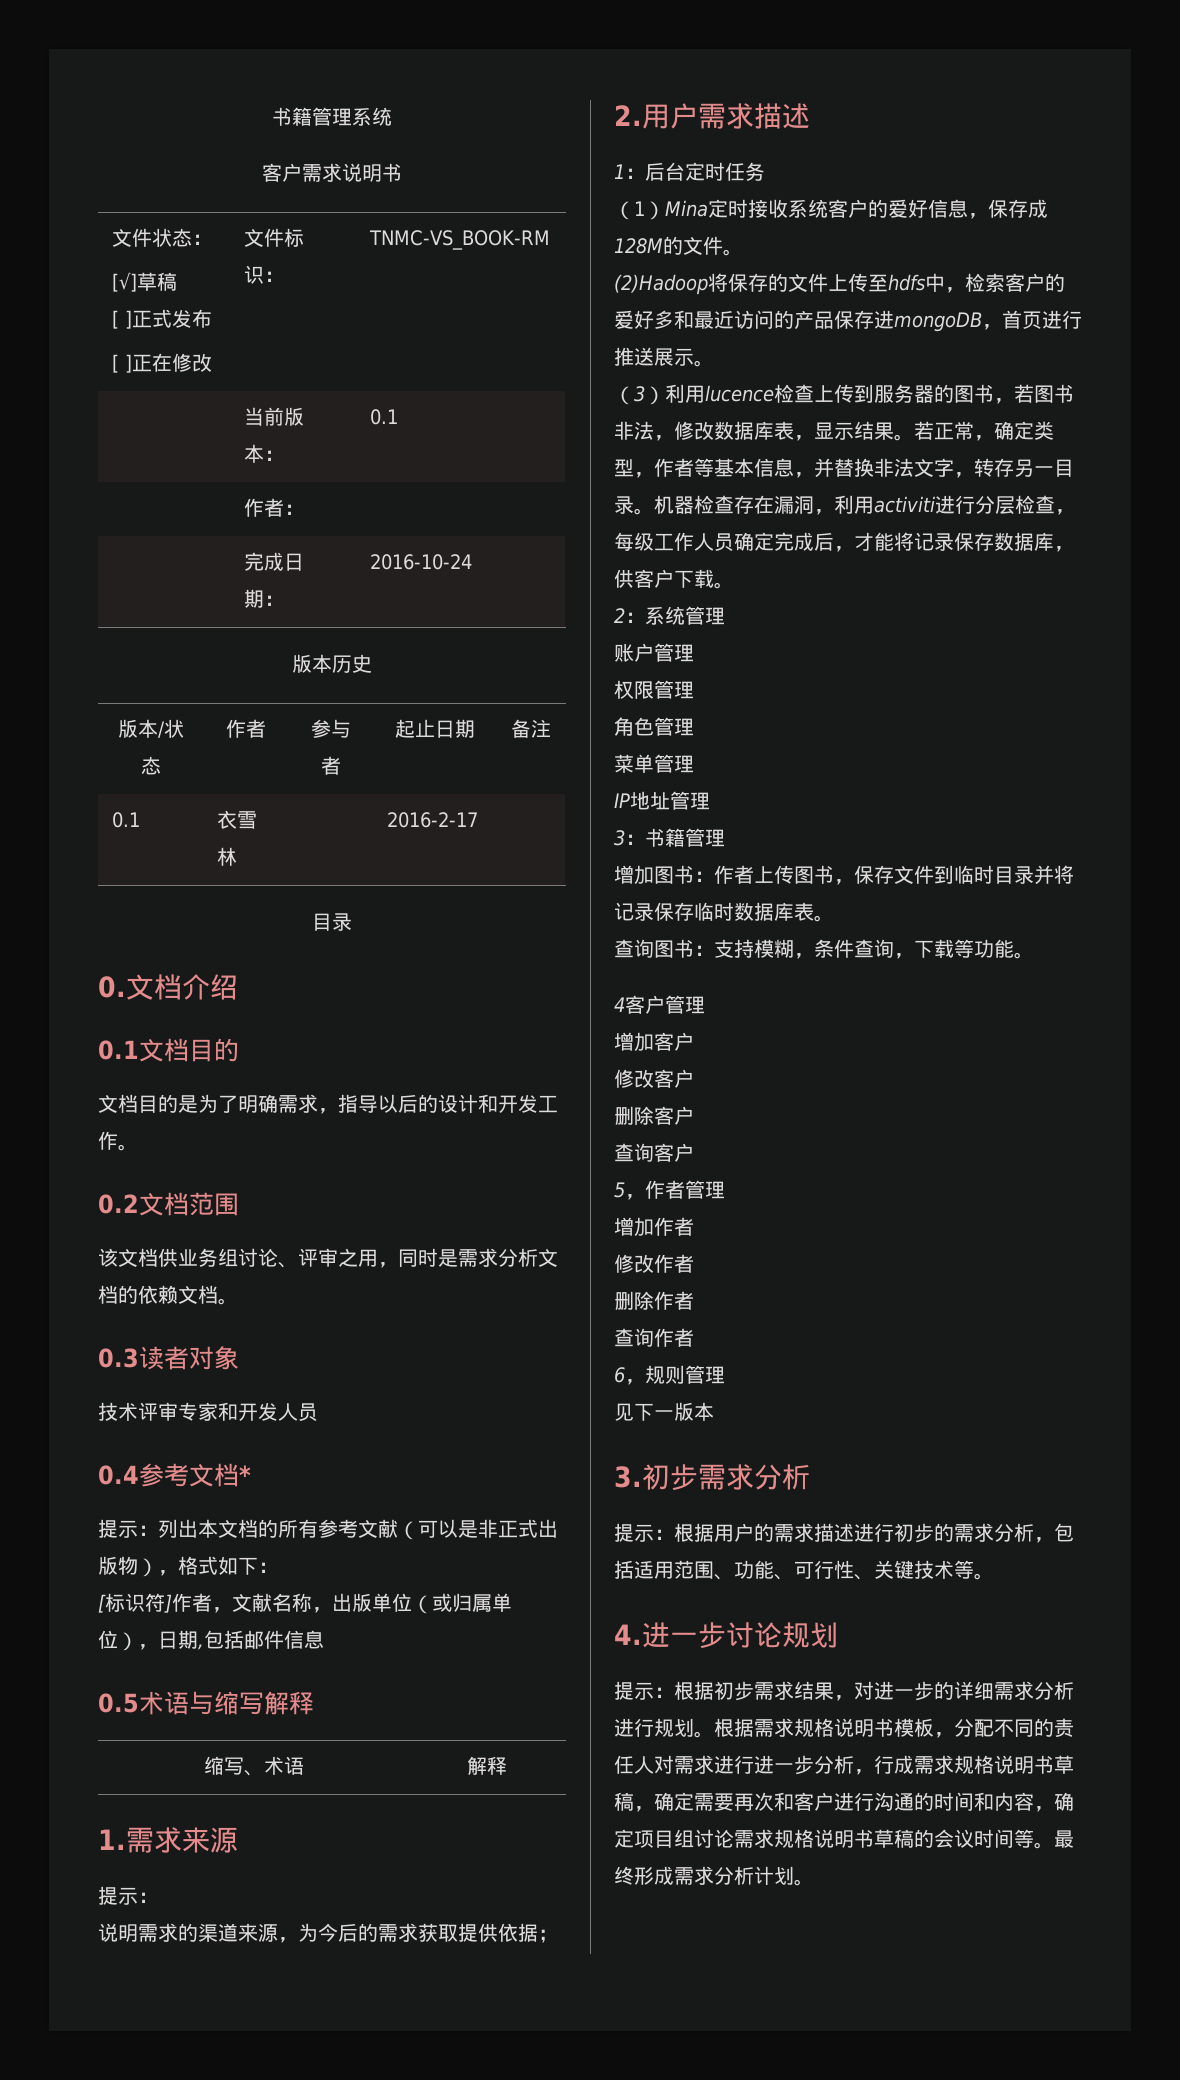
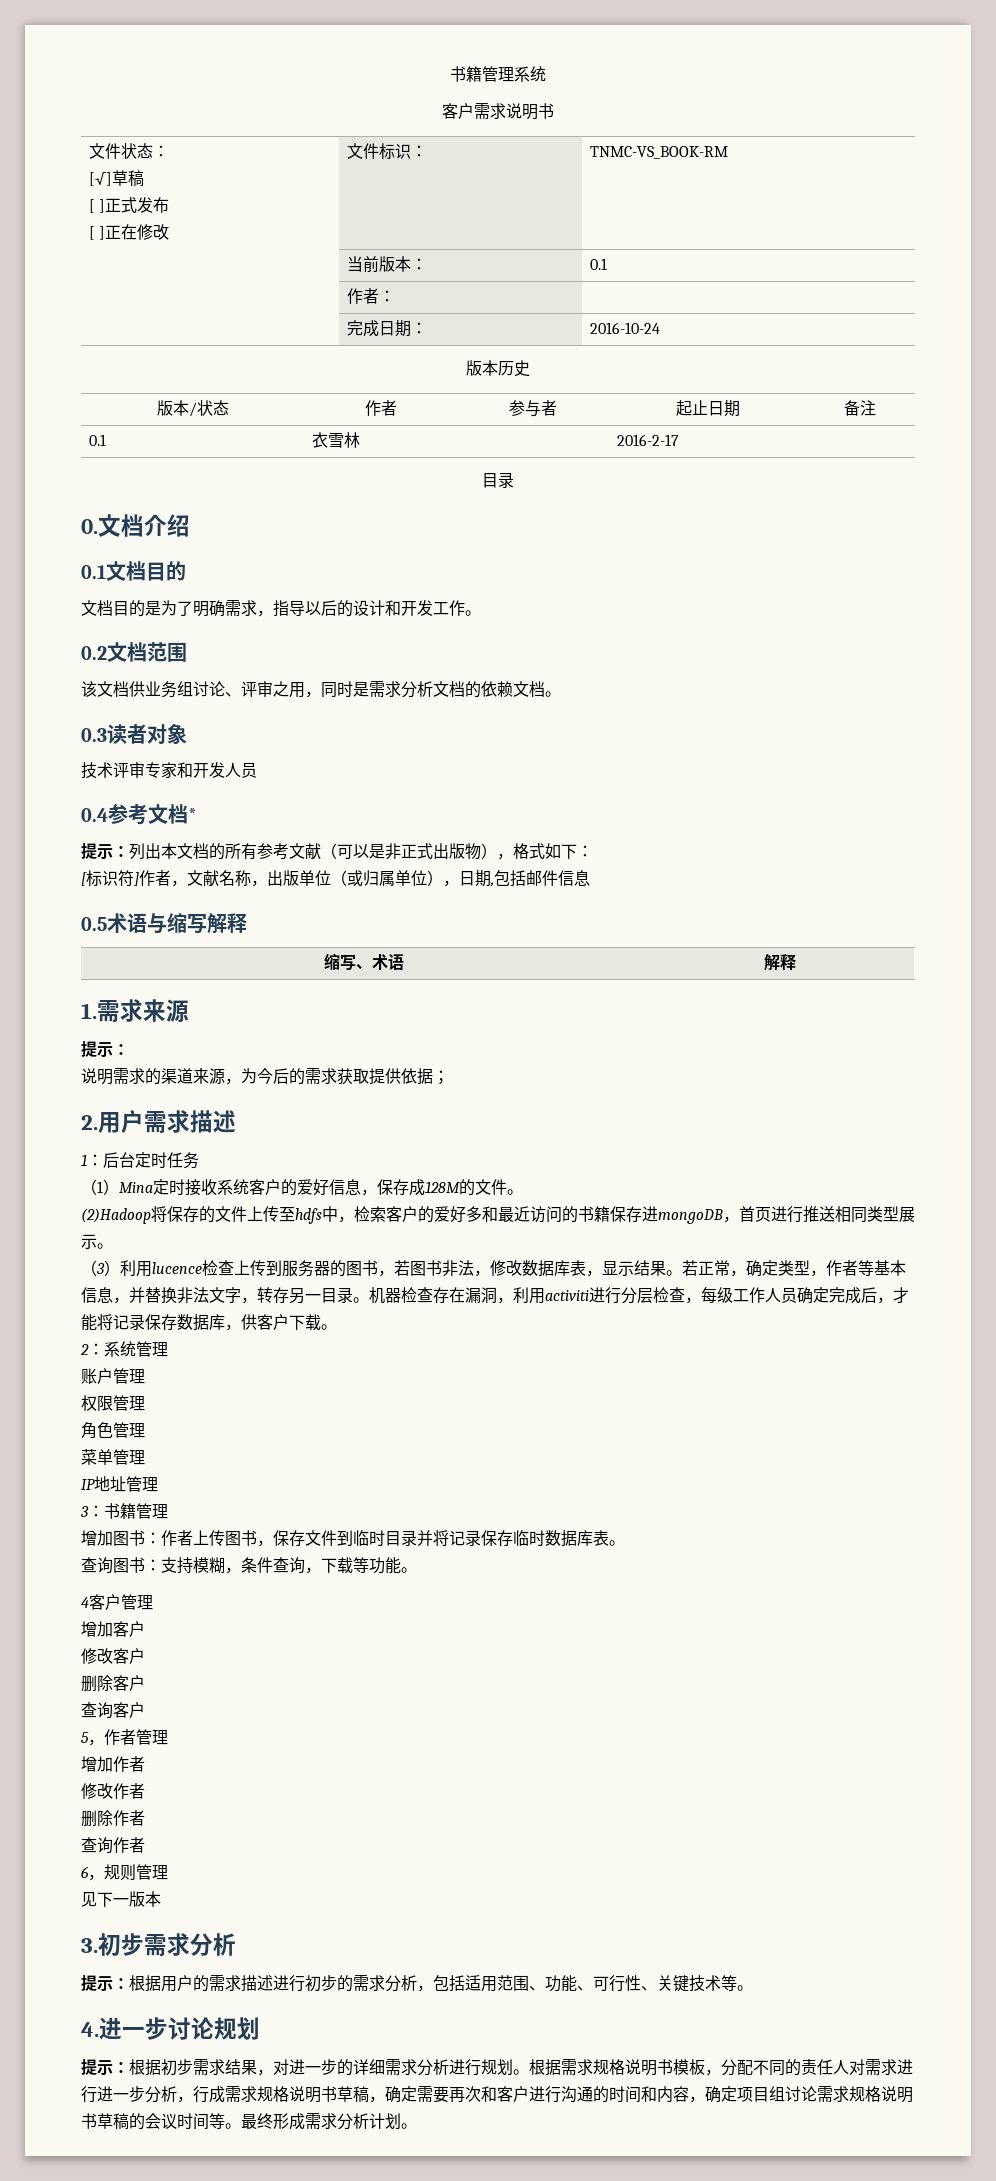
- (2)Hadoop将保存的文件上传至hdfs中，检索客户的爱好多和最近访问的产品保存进mongoDB，首页进行推送展示。
+ (2)Hadoop将保存的文件上传至hdfs中，检索客户的爱好多和最近访问的书籍保存进mongoDB，首页进行推送相同类型展示。

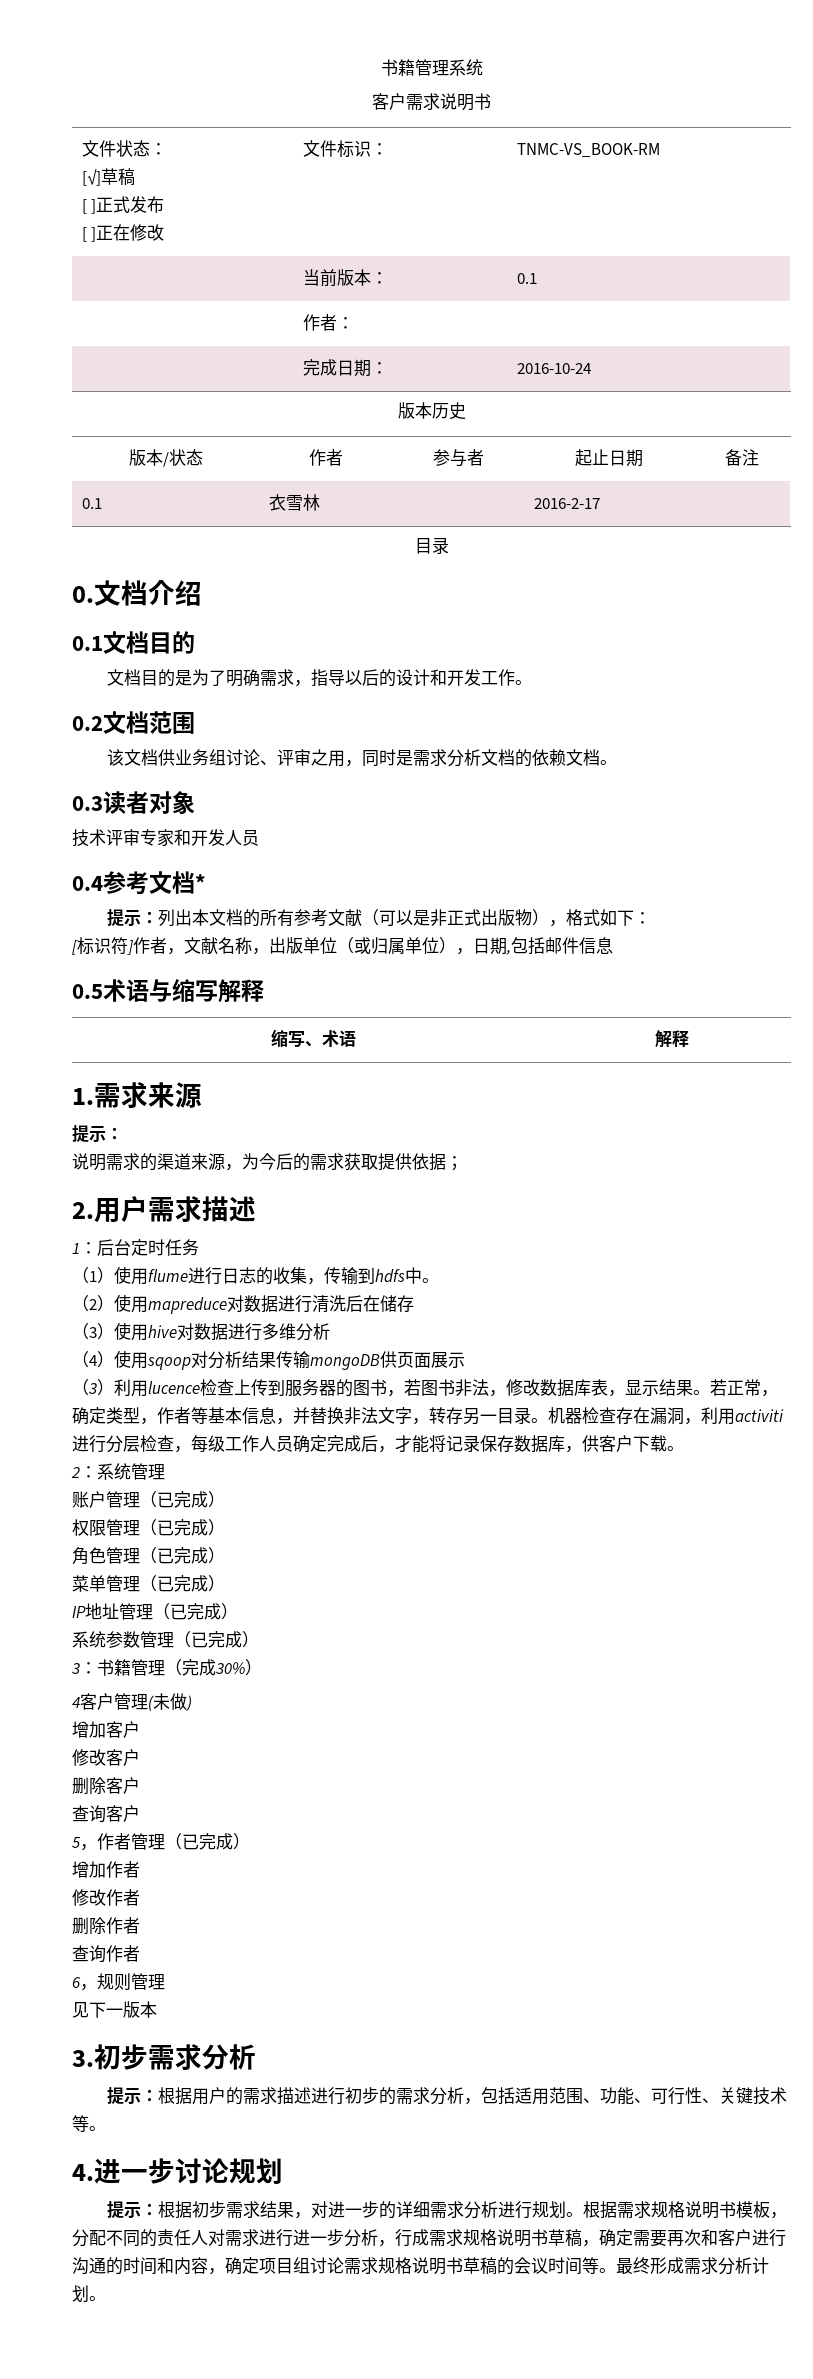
- （1）Mina定时接收系统客户的爱好信息，保存成128M的文件。
- (2)Hadoop将保存的文件上传至hdfs中，检索客户的爱好多和最近访问的书籍保存进mongoDB，首页进行推送相同类型展示。
+ （1）使用flume进行日志的收集，传输到hdfs中。
+ （2）使用mapreduce对数据进行清洗后在储存
+ （3）使用hive对数据进行多维分析
+ （4）使用sqoop对分析结果传输mongoDB供页面展示
- 账户管理
+ 账户管理（已完成）
- 权限管理
+ 权限管理（已完成）
- 角色管理
+ 角色管理（已完成）
- 菜单管理
+ 菜单管理（已完成）
- IP地址管理
- 3：书籍管理
- 增加图书：作者上传图书，保存文件到临时目录并将记录保存临时数据库表。
- 查询图书：支持模糊，条件查询，下载等功能。
+ IP地址管理（已完成）
+ 系统参数管理（已完成）
+ 3：书籍管理（完成30%）
- 4客户管理
+ 4客户管理(未做)
- 5，作者管理
+ 5，作者管理（已完成）

